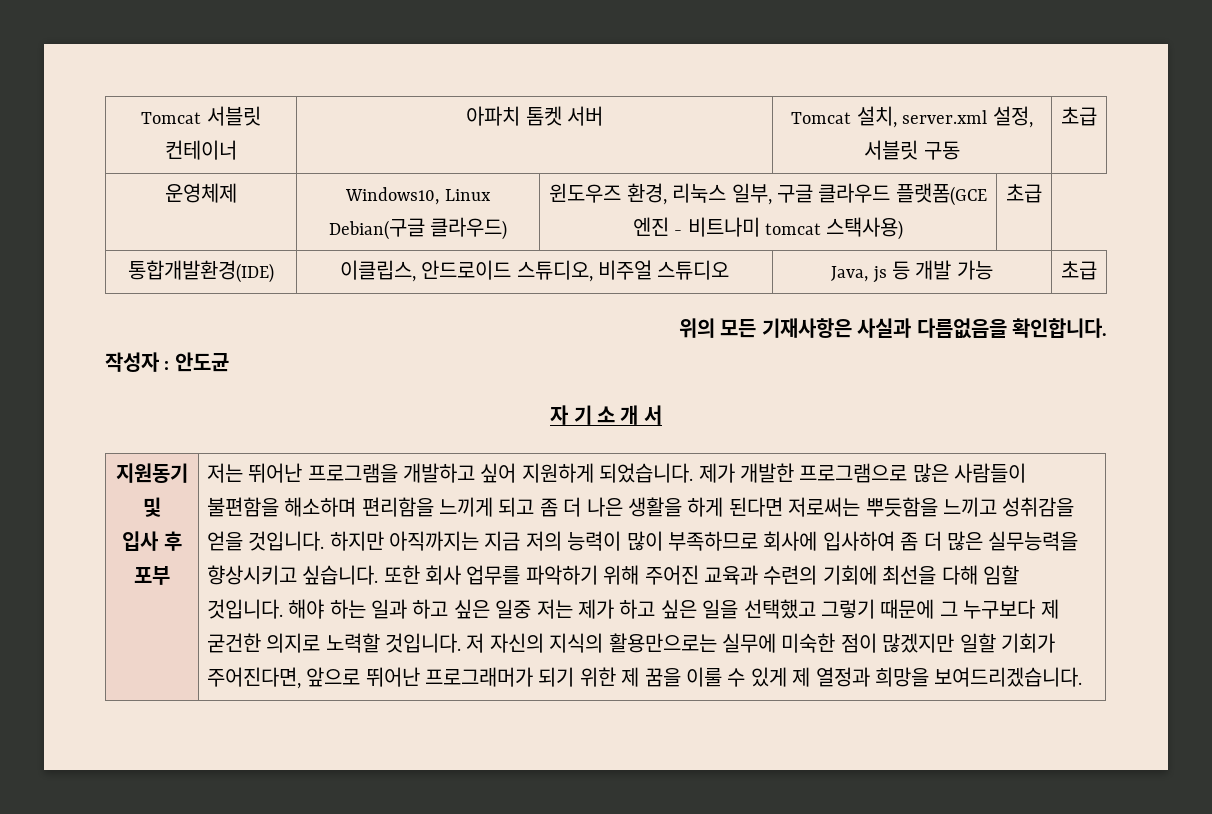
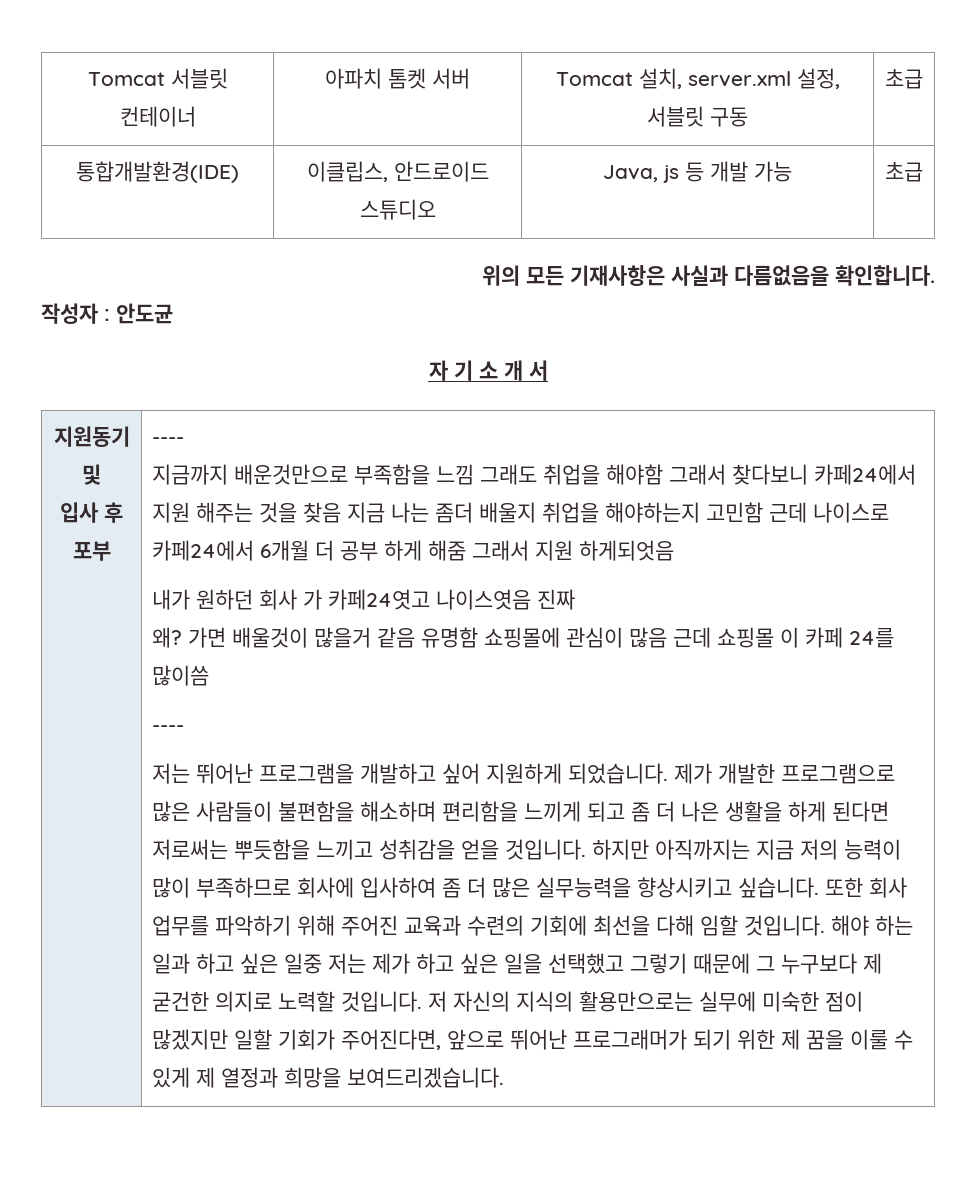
- 운영체제 | Windows10, Linux Debian(구글 클라우드) | 윈도우즈 환경, 리눅스 일부, 구글 클라우드 플랫폼(GCE 엔진 - 비트나미 tomcat 스택사용) | 초급
- 통합개발환경(IDE) | 이클립스, 안드로이드 스튜디오, 비주얼 스튜디오 | Java, js 등 개발 가능 | 초급
+ 통합개발환경(IDE) | 이클립스, 안드로이드 스튜디오 | Java, js 등 개발 가능 | 초급
- 입사 후 포부
+ 입사 후 포부 | ----
+ 지금까지 배운것만으로 부족함을 느낌 그래도 취업을 해야함 그래서 찾다보니 카페24에서 지원 해주는 것을 찾음 지금 나는 좀더 배울지 취업을 해야하는지 고민함 근데 나이스로 카페24에서 6개월 더 공부 하게 해줌 그래서 지원 하게되엇음
+ 내가 원하던 회사 가 카페24엿고 나이스엿음 진짜
+ 왜? 가면 배울것이 많을거 같음 유명함 쇼핑몰에 관심이 많음 근데 쇼핑몰 이 카페 24를 많이씀
+ ----

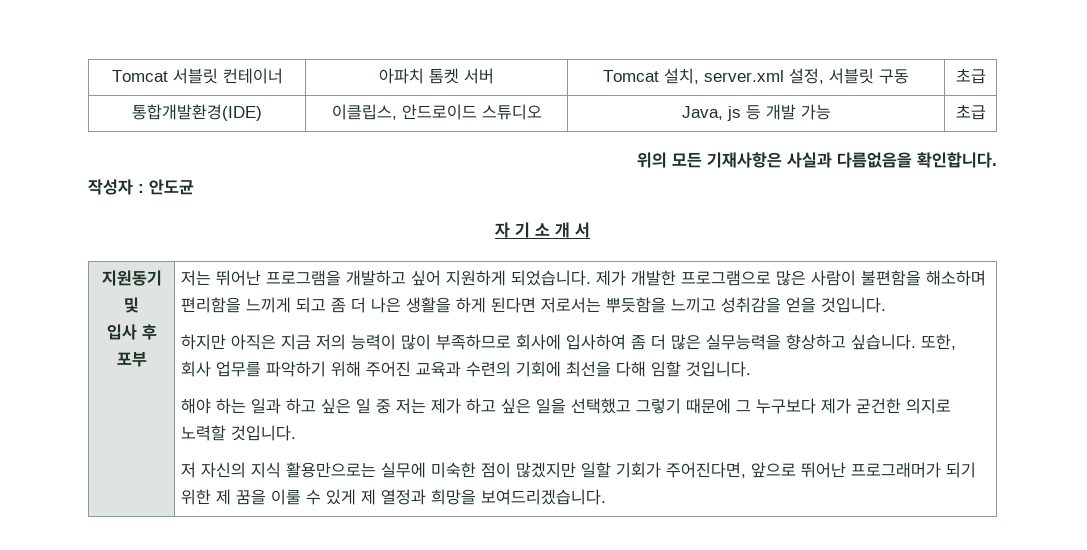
- 입사 후 포부 | ----
- 지금까지 배운것만으로 부족함을 느낌 그래도 취업을 해야함 그래서 찾다보니 카페24에서 지원 해주는 것을 찾음 지금 나는 좀더 배울지 취업을 해야하는지 고민함 근데 나이스로 카페24에서 6개월 더 공부 하게 해줌 그래서 지원 하게되엇음
- 내가 원하던 회사 가 카페24엿고 나이스엿음 진짜
- 왜? 가면 배울것이 많을거 같음 유명함 쇼핑몰에 관심이 많음 근데 쇼핑몰 이 카페 24를 많이씀
- ----
+ 입사 후 포부
- 제가 개발한 프로그램으로 많은 사람들이 불편함을 해소하며 편리함을 느끼게 되고 좀 더 나은 생활을 하게 된다면 저로써는 뿌듯함을 느끼고 성취감을 얻을 것입니다. 하지만 아직까지는 지금 저의 능력이 많이 부족하므로 회사에 입사하여 좀 더 많은 실무능력을 향상시키고 싶습니다. 또한 회사 업무를 파악하기 위해 주어진 교육과 수련의 기회에 최선을 다해 임할 것입니다. 해야 하는 일과 하고 싶은 일중 저는 제가 하고 싶은 일을 선택했고 그렇기 때문에 그 누구보다 제 굳건한 의지로 노력할 것입니다. 저 자신의 지식의 활용만으로는 실무에 미숙한 점이 많겠지만 일할 기회가 주어진다면, 앞으로 뛰어난 프로그래머가 되기 위한 제 꿈을 이룰 수 있게 제 열정과 희망을 보여드리겠습니다.
+ 제가 개발한 프로그램으로 많은 사람이 불편함을 해소하며 편리함을 느끼게 되고 좀 더 나은 생활을 하게 된다면 저로서는 뿌듯함을 느끼고 성취감을 얻을 것입니다.
+ 하지만 아직은 지금 저의 능력이 많이 부족하므로 회사에 입사하여 좀 더 많은 실무능력을 향상하고 싶습니다. 또한, 회사 업무를 파악하기 위해 주어진 교육과 수련의 기회에 최선을 다해 임할 것입니다.
+ 해야 하는 일과 하고 싶은 일 중 저는 제가 하고 싶은 일을 선택했고 그렇기 때문에 그 누구보다 제가 굳건한 의지로 노력할 것입니다.
+ 저 자신의 지식 활용만으로는 실무에 미숙한 점이 많겠지만 일할 기회가 주어진다면, 앞으로 뛰어난 프로그래머가 되기 위한 제 꿈을 이룰 수 있게 제 열정과 희망을 보여드리겠습니다.

